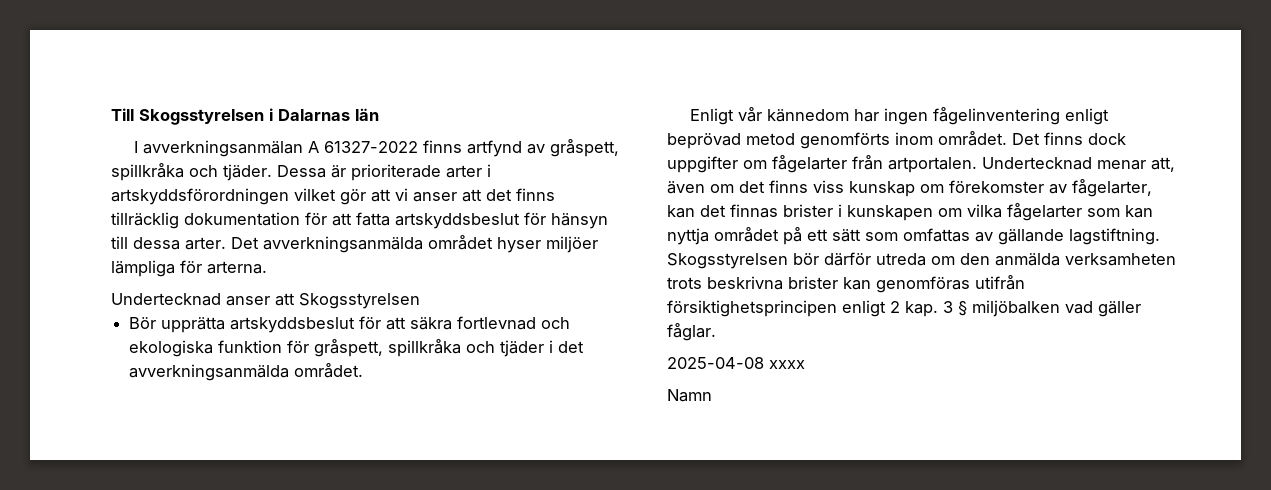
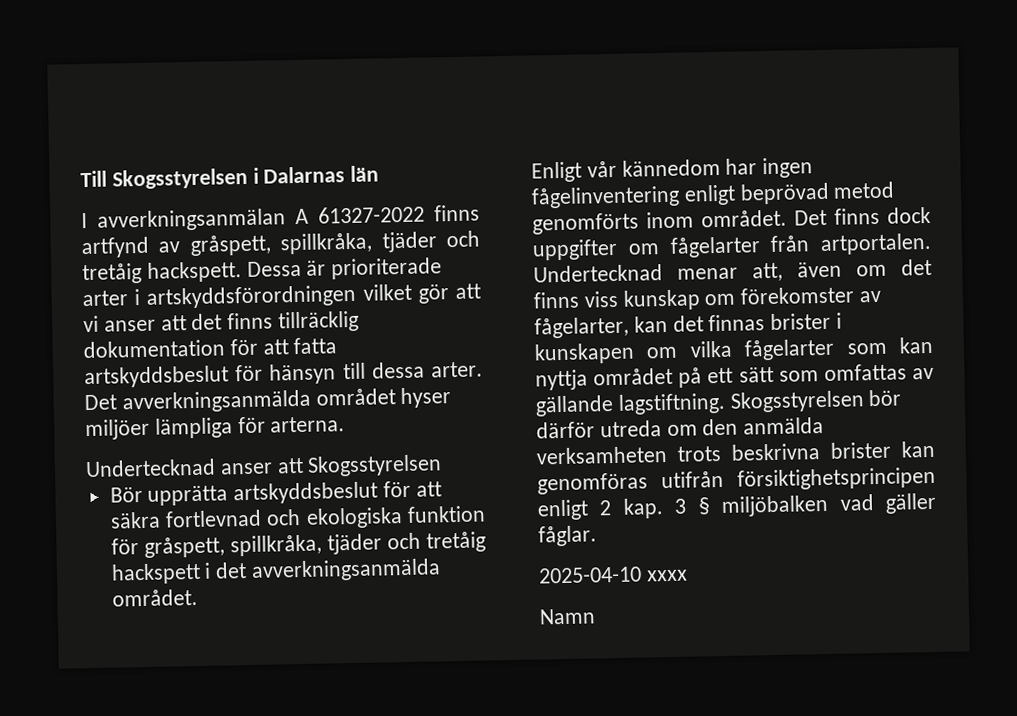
- I avverkningsanmälan A 61327-2022 finns artfynd av gråspett, spillkråka och tjäder.
+ I avverkningsanmälan A 61327-2022 finns artfynd av gråspett, spillkråka, tjäder och tretåig hackspett.
- Bör upprätta artskyddsbeslut för att säkra fortlevnad och ekologiska funktion för gråspett, spillkråka och tjäder i det avverkningsanmälda området.
+ Bör upprätta artskyddsbeslut för att säkra fortlevnad och ekologiska funktion för gråspett, spillkråka, tjäder och tretåig hackspett i det avverkningsanmälda området.
- 2025-04-08 xxxx
+ 2025-04-10 xxxx

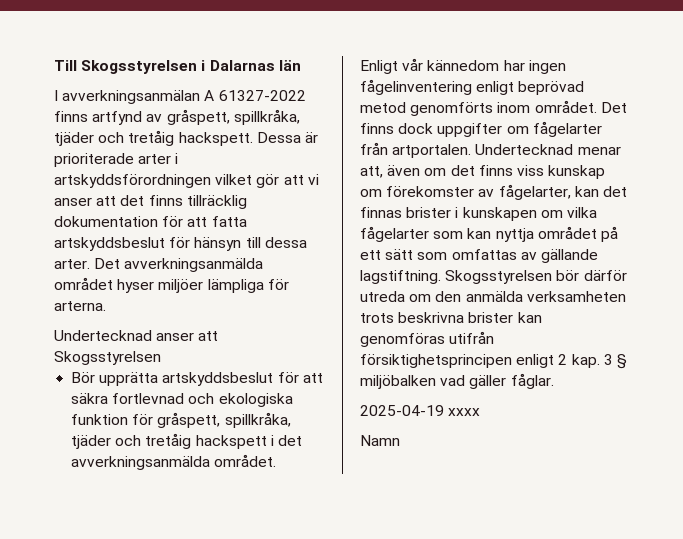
- 2025-04-10 xxxx
+ 2025-04-19 xxxx

